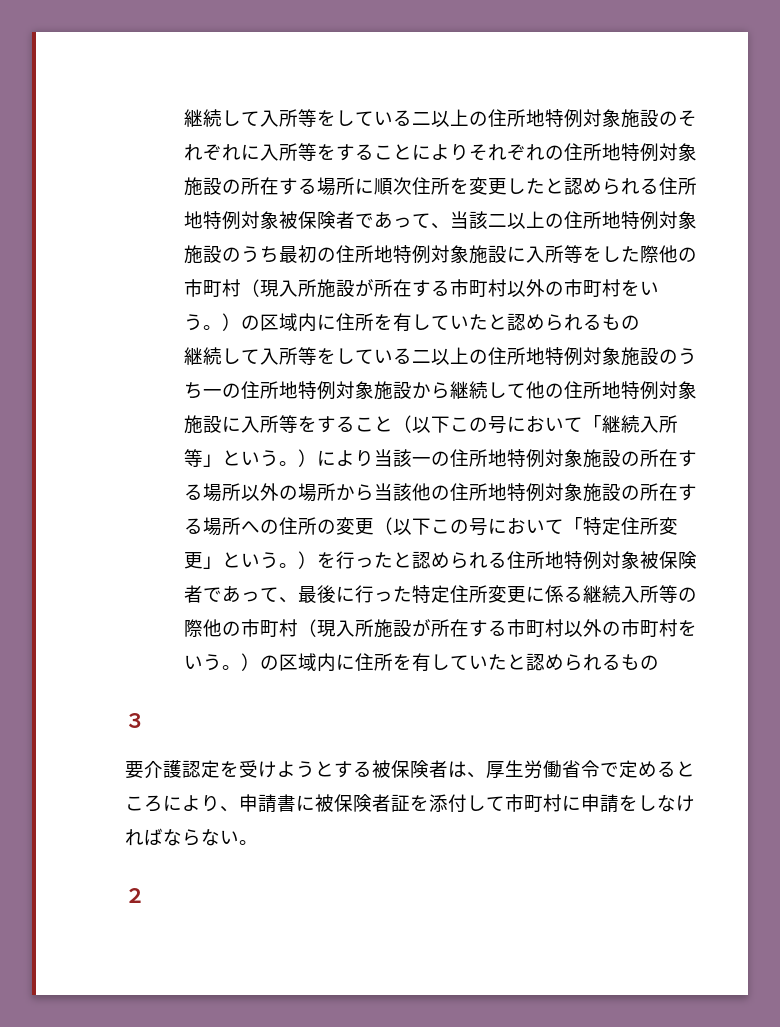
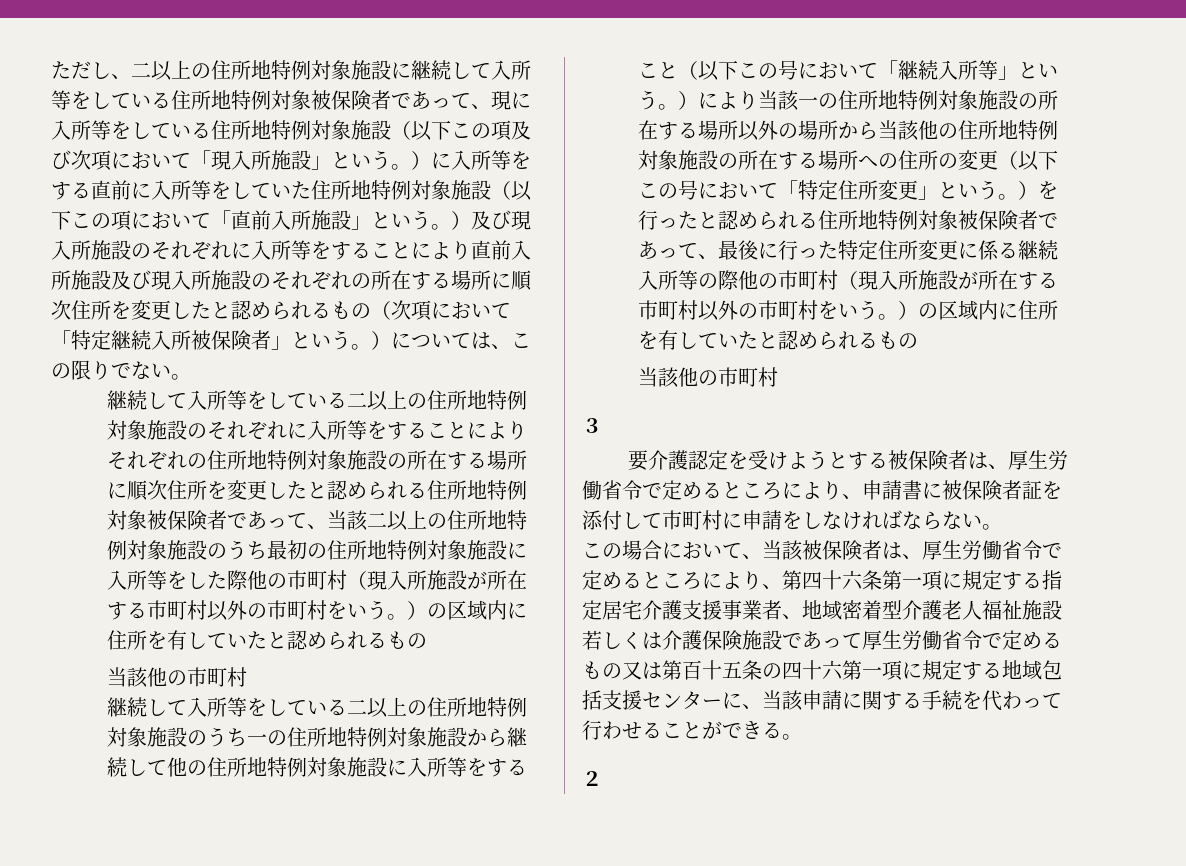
+ ただし、二以上の住所地特例対象施設に継続して入所等をしている住所地特例対象被保険者であって、現に入所等をしている住所地特例対象施設（以下この項及び次項において「現入所施設」という。）に入所等をする直前に入所等をしていた住所地特例対象施設（以下この項において「直前入所施設」という。）及び現入所施設のそれぞれに入所等をすることにより直前入所施設及び現入所施設のそれぞれの所在する場所に順次住所を変更したと認められるもの（次項において「特定継続入所被保険者」という。）については、この限りでない。
  継続して入所等をしている二以上の住所地特例対象施設のそれぞれに入所等をすることによりそれぞれの住所地特例対象施設の所在する場所に順次住所を変更したと認められる住所地特例対象被保険者であって、当該二以上の住所地特例対象施設のうち最初の住所地特例対象施設に入所等をした際他の市町村（現入所施設が所在する市町村以外の市町村をいう。）の区域内に住所を有していたと認められるもの
+ 当該他の市町村
  継続して入所等をしている二以上の住所地特例対象施設のうち一の住所地特例対象施設から継続して他の住所地特例対象施設に入所等をすること（以下この号において「継続入所等」という。）により当該一の住所地特例対象施設の所在する場所以外の場所から当該他の住所地特例対象施設の所在する場所への住所の変更（以下この号において「特定住所変更」という。）を行ったと認められる住所地特例対象被保険者であって、最後に行った特定住所変更に係る継続入所等の際他の市町村（現入所施設が所在する市町村以外の市町村をいう。）の区域内に住所を有していたと認められるもの
+ 当該他の市町村
+ この場合において、当該被保険者は、厚生労働省令で定めるところにより、第四十六条第一項に規定する指定居宅介護支援事業者、地域密着型介護老人福祉施設若しくは介護保険施設であって厚生労働省令で定めるもの又は第百十五条の四十六第一項に規定する地域包括支援センターに、当該申請に関する手続を代わって行わせることができる。

